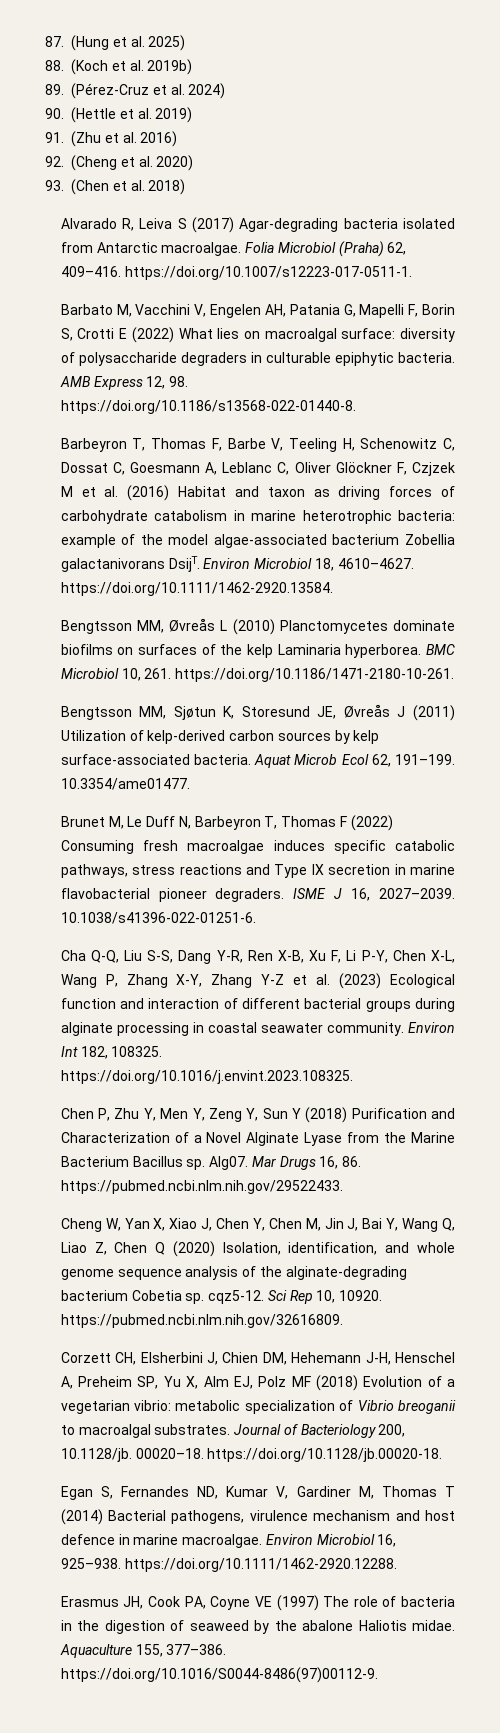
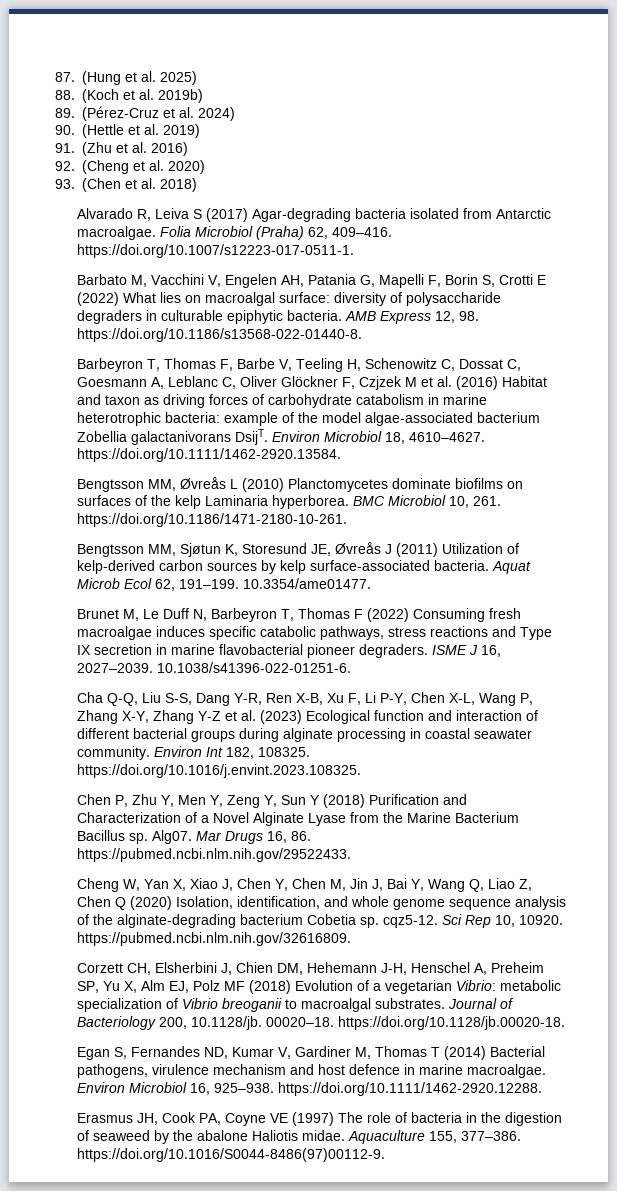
- Corzett CH, Elsherbini J, Chien DM, Hehemann J-H, Henschel A, Preheim SP, Yu X, Alm EJ, Polz MF (2018) Evolution of a vegetarian vibrio: metabolic specialization of Vibrio breoganii to macroalgal substrates.
+ Corzett CH, Elsherbini J, Chien DM, Hehemann J-H, Henschel A, Preheim SP, Yu X, Alm EJ, Polz MF (2018) Evolution of a vegetarian Vibrio: metabolic specialization of Vibrio breoganii to macroalgal substrates.

